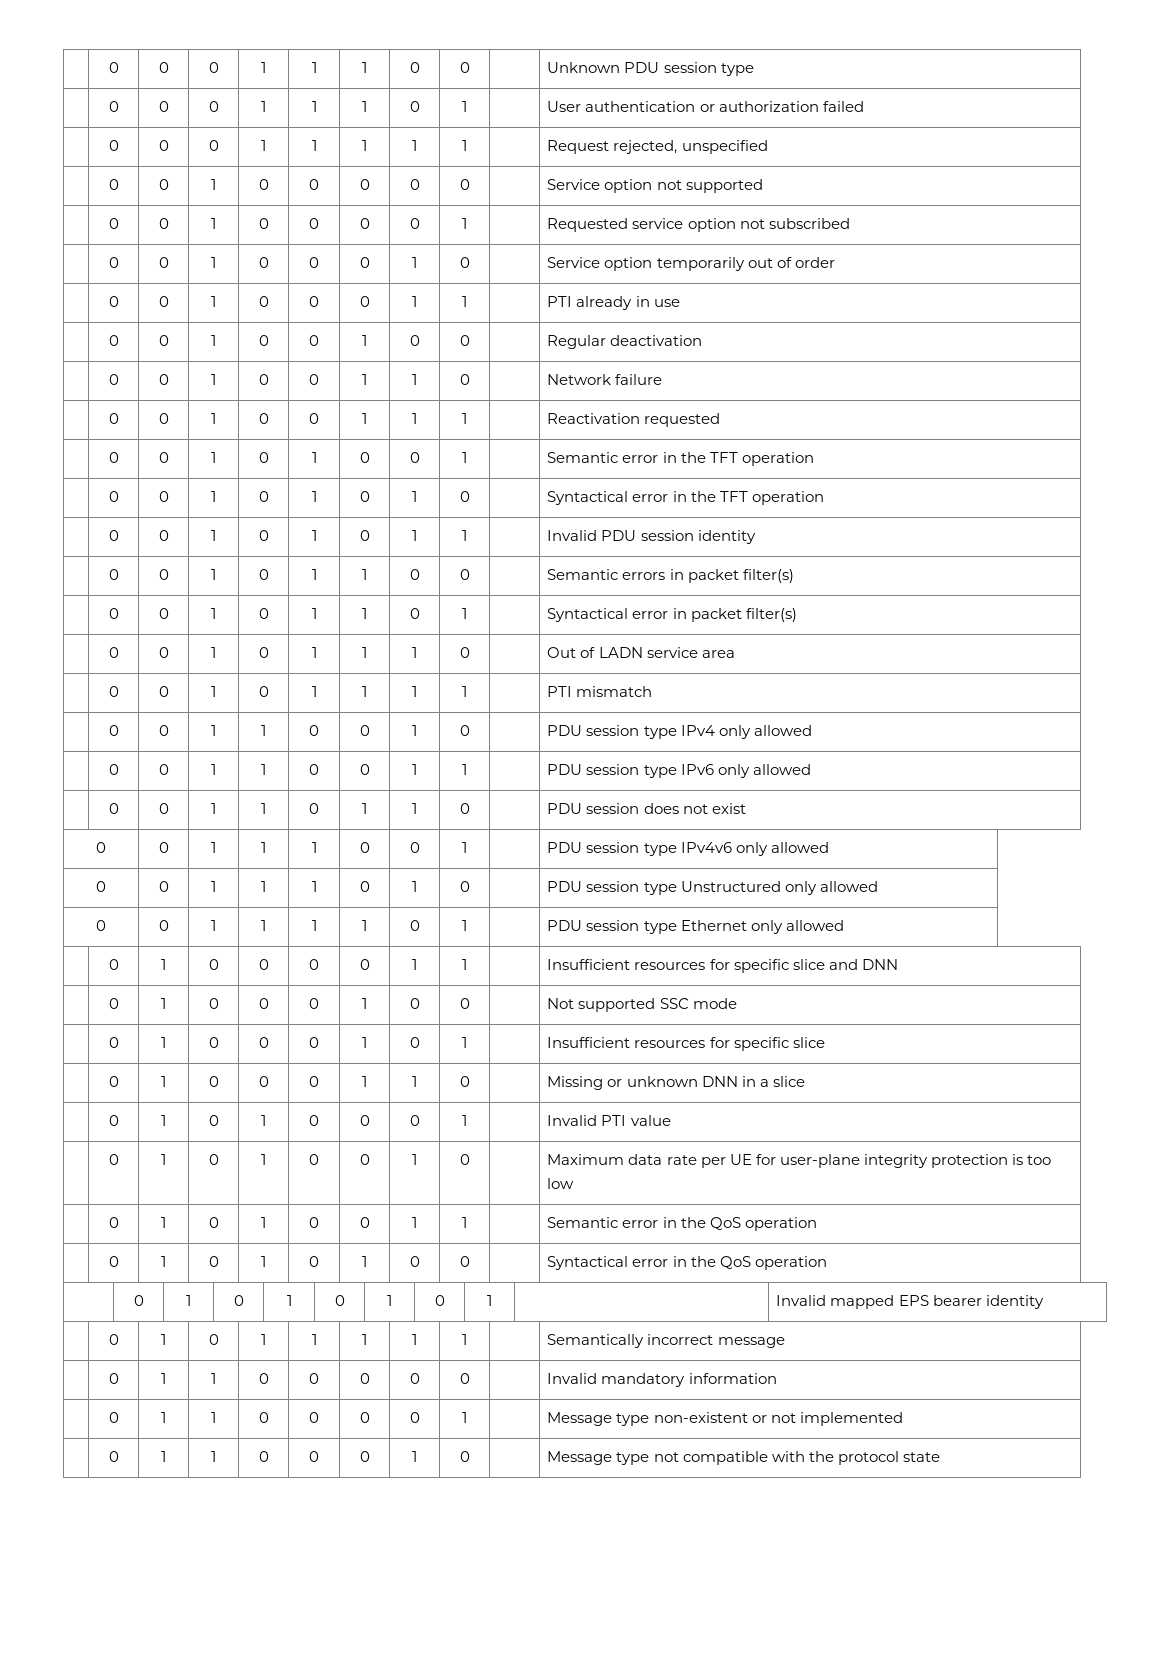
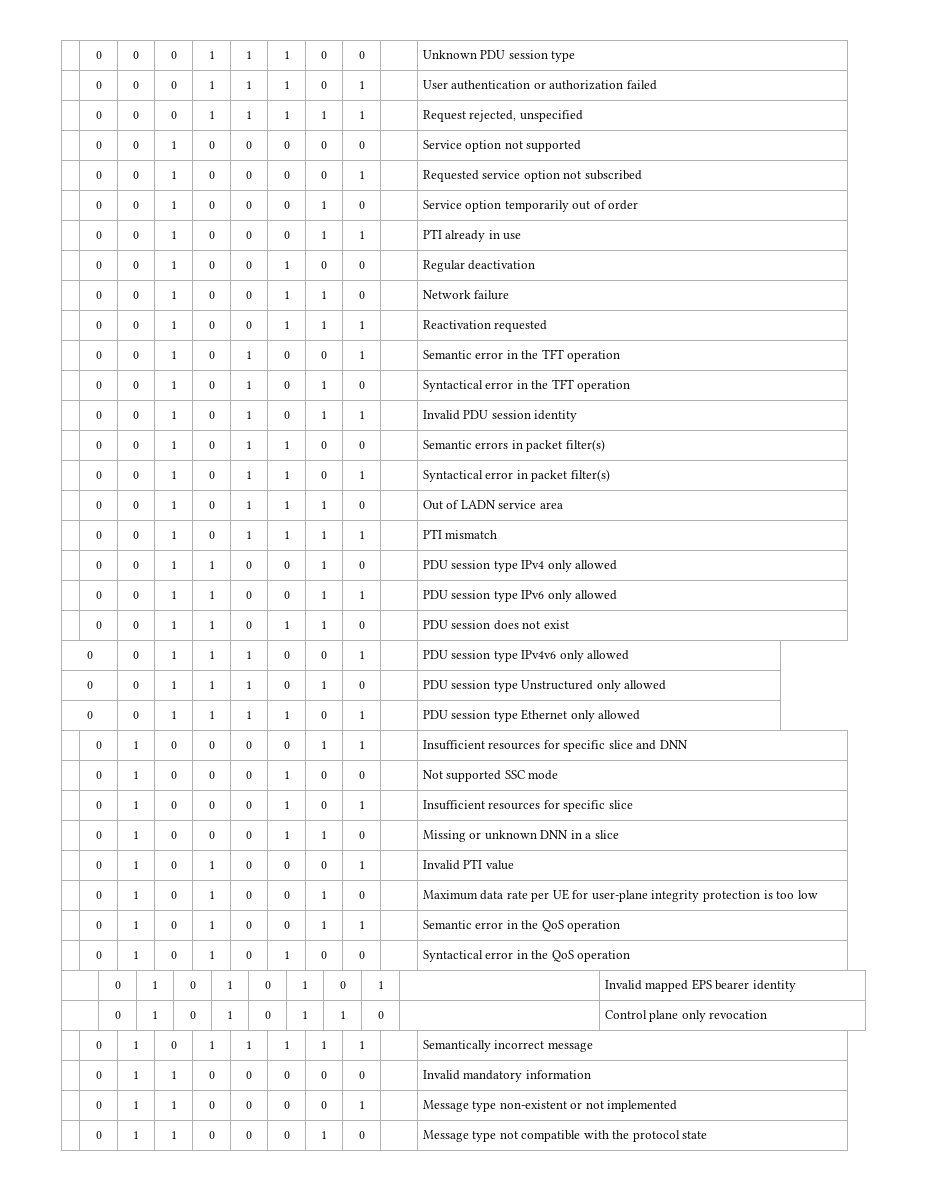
+ | 0 | 1 | 0 | 1 | 0 | 1 | 1 | 0 | | Control plane only revocation

